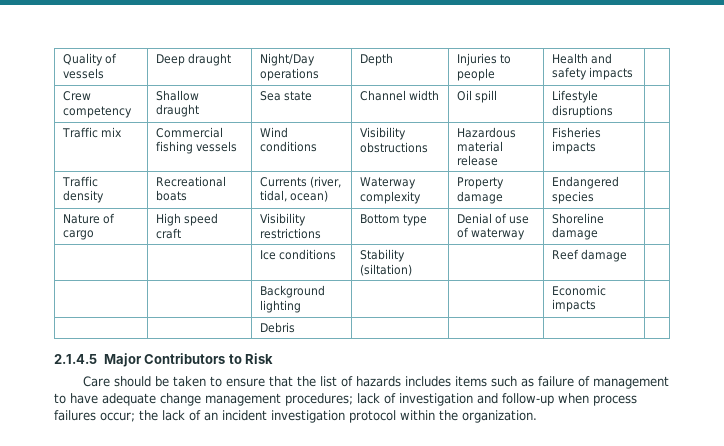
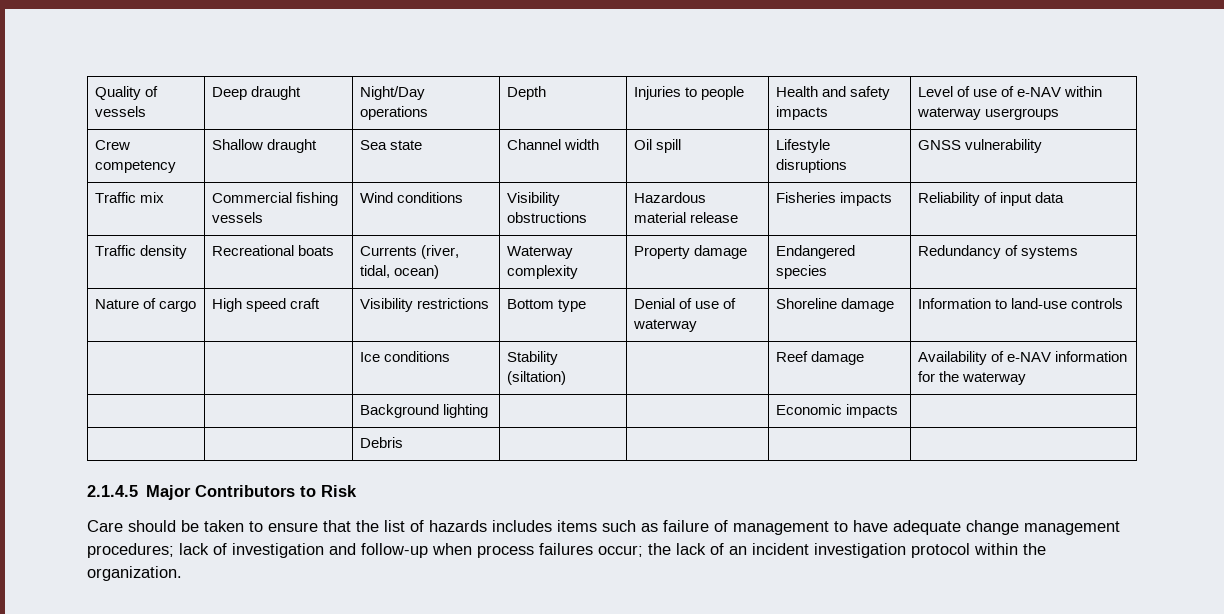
- Quality of vessels | Deep draught | Night/Day operations | Depth | Injuries to people | Health and safety impacts |
+ Quality of vessels | Deep draught | Night/Day operations | Depth | Injuries to people | Health and safety impacts | Level of use of e-NAV within waterway usergroups
- Crew competency | Shallow draught | Sea state | Channel width | Oil spill | Lifestyle disruptions |
+ Crew competency | Shallow draught | Sea state | Channel width | Oil spill | Lifestyle disruptions | GNSS vulnerability
- Traffic mix | Commercial fishing vessels | Wind conditions | Visibility obstructions | Hazardous material release | Fisheries impacts |
+ Traffic mix | Commercial fishing vessels | Wind conditions | Visibility obstructions | Hazardous material release | Fisheries impacts | Reliability of input data
- Traffic density | Recreational boats | Currents (river, tidal, ocean) | Waterway complexity | Property damage | Endangered species |
+ Traffic density | Recreational boats | Currents (river, tidal, ocean) | Waterway complexity | Property damage | Endangered species | Redundancy of systems
- Nature of cargo | High speed craft | Visibility restrictions | Bottom type | Denial of use of waterway | Shoreline damage |
+ Nature of cargo | High speed craft | Visibility restrictions | Bottom type | Denial of use of waterway | Shoreline damage | Information to land-use controls
- | | Ice conditions | Stability (siltation) | | Reef damage |
+ | | Ice conditions | Stability (siltation) | | Reef damage | Availability of e-NAV information for the waterway

